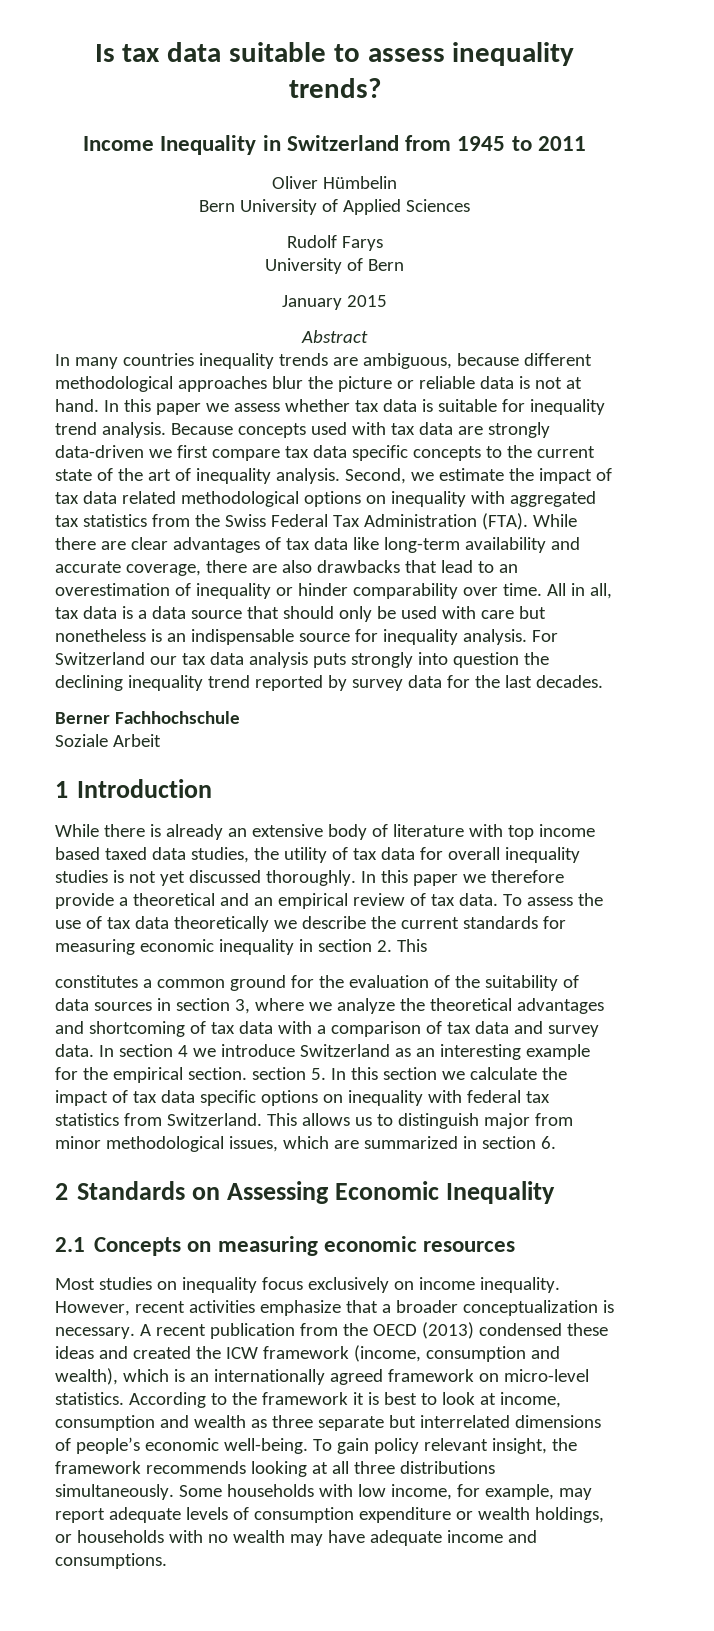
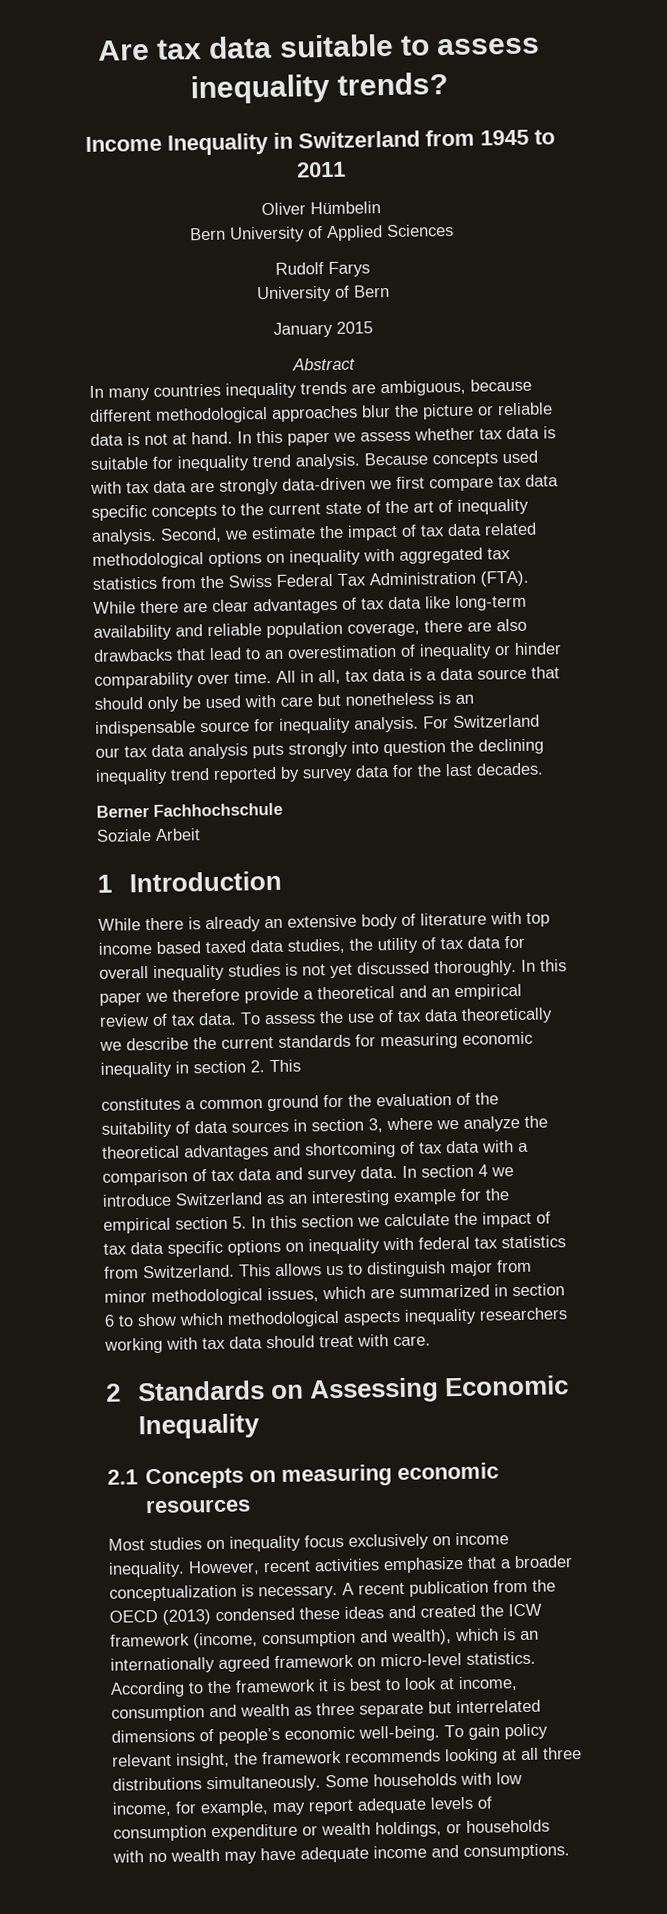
- Is tax data suitable to assess inequality trends?
+ Are tax data suitable to assess inequality trends?
- While there are clear advantages of tax data like long-term availability and accurate coverage, there are also drawbacks that lead to an overestimation of inequality or hinder comparability over time.
+ While there are clear advantages of tax data like long-term availability and reliable population coverage, there are also drawbacks that lead to an overestimation of inequality or hinder comparability over time.
- In section 4 we introduce Switzerland as an interesting example for the empirical section. section 5. In this section we calculate the impact of tax data specific options on inequality with federal tax statistics from Switzerland.
+ In section 4 we introduce Switzerland as an interesting example for the empirical section 5. In this section we calculate the impact of tax data specific options on inequality with federal tax statistics from Switzerland.
- This allows us to distinguish major from minor methodological issues, which are summarized in section 6.
+ This allows us to distinguish major from minor methodological issues, which are summarized in section 6 to show which methodological aspects inequality researchers working with tax data should treat with care.

